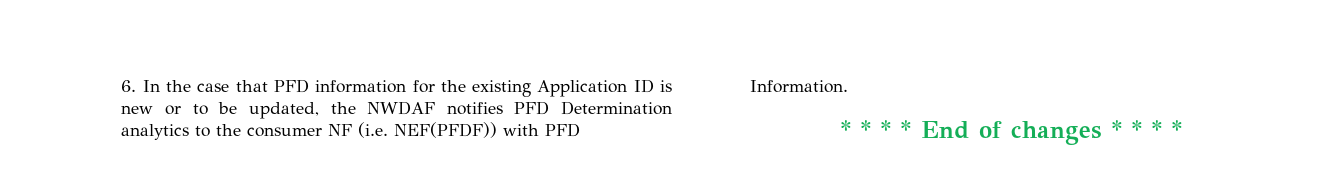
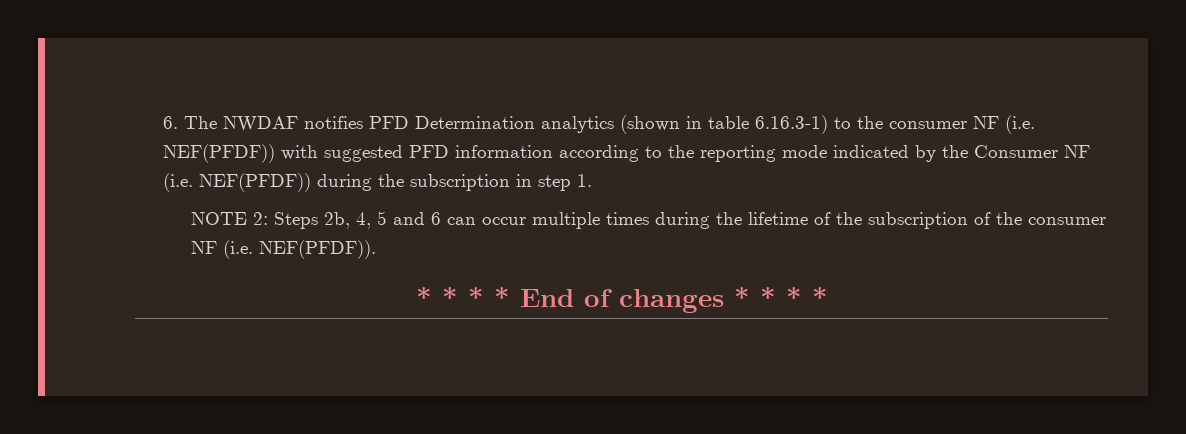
- 6. In the case that PFD information for the existing Application ID is new or to be updated, the NWDAF notifies PFD Determination analytics to the consumer NF (i.e. NEF(PFDF)) with PFD Information.
+ 6. The NWDAF notifies PFD Determination analytics (shown in table 6.16.3-1) to the consumer NF (i.e. NEF(PFDF)) with suggested PFD information according to the reporting mode indicated by the Consumer NF (i.e. NEF(PFDF)) during the subscription in step 1.
+ NOTE 2: Steps 2b, 4, 5 and 6 can occur multiple times during the lifetime of the subscription of the consumer NF (i.e. NEF(PFDF)).

